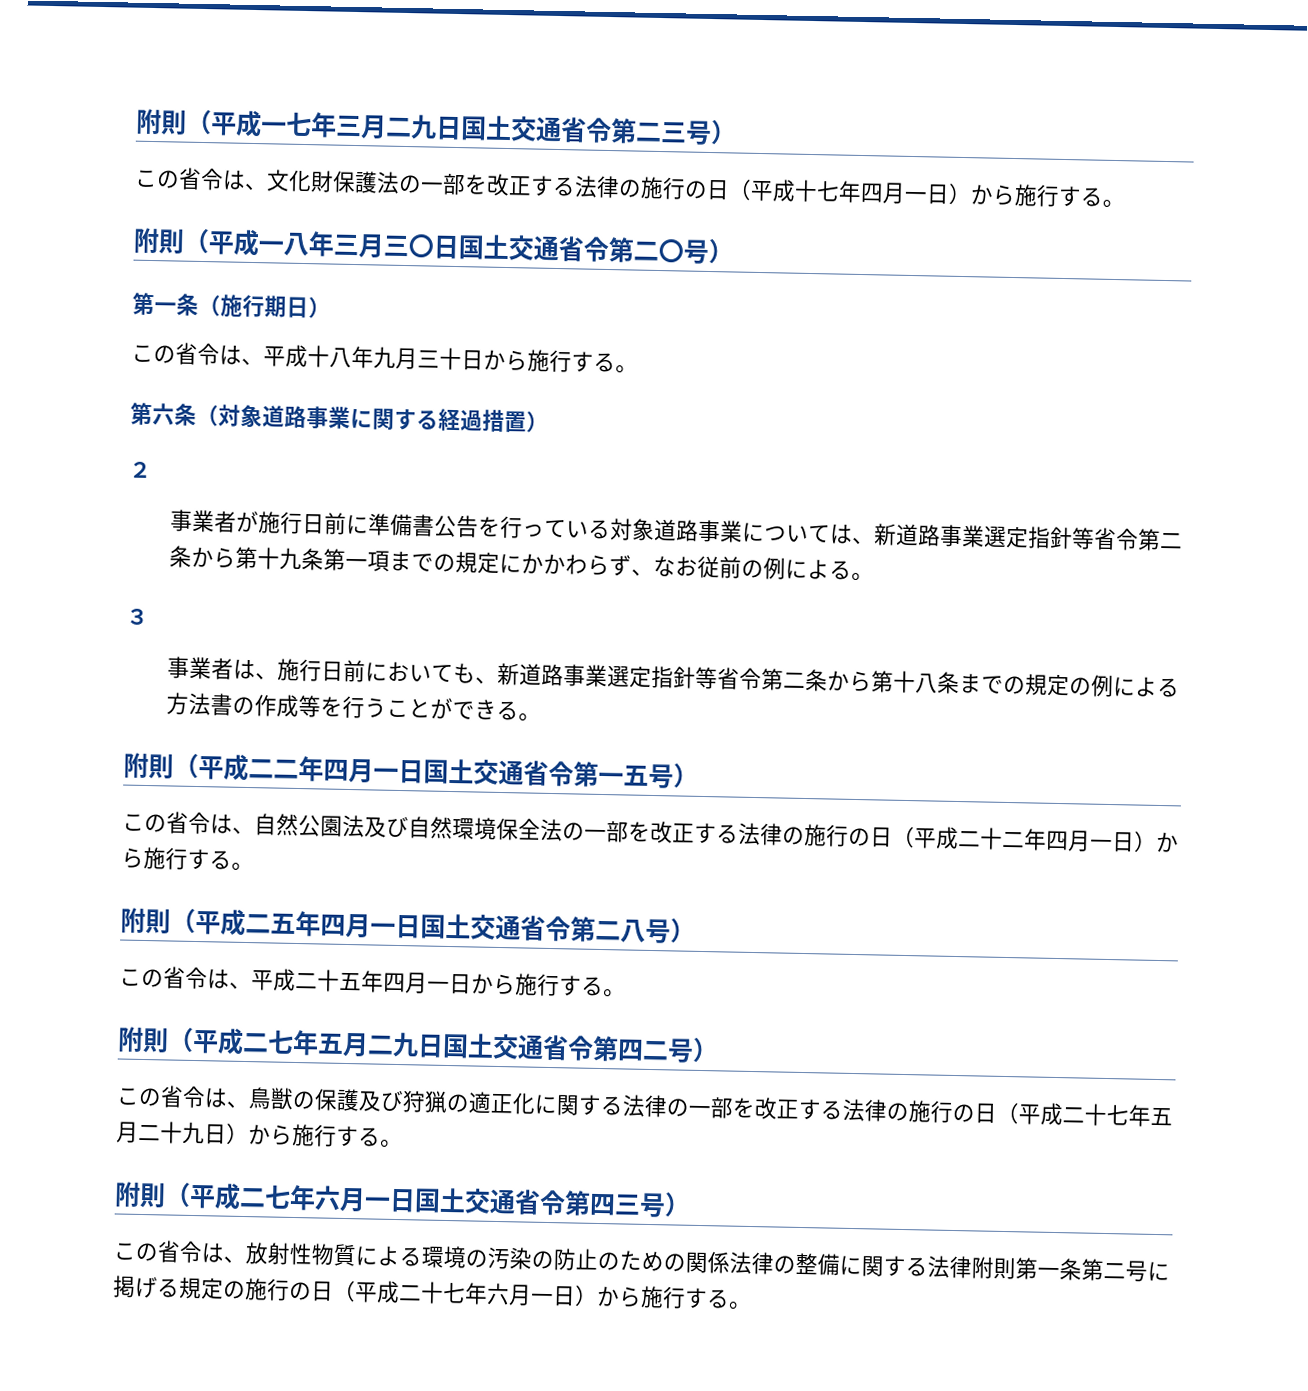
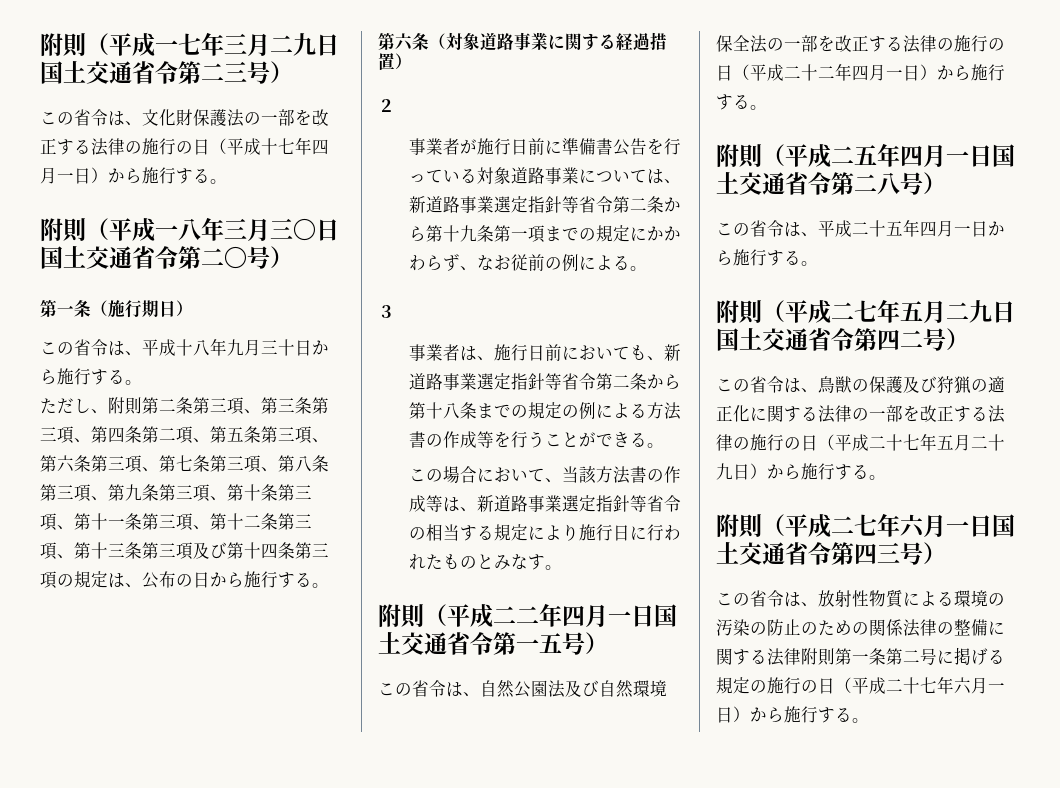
+ ただし、附則第二条第三項、第三条第三項、第四条第二項、第五条第三項、第六条第三項、第七条第三項、第八条第三項、第九条第三項、第十条第三項、第十一条第三項、第十二条第三項、第十三条第三項及び第十四条第三項の規定は、公布の日から施行する。
+ この場合において、当該方法書の作成等は、新道路事業選定指針等省令の相当する規定により施行日に行われたものとみなす。

